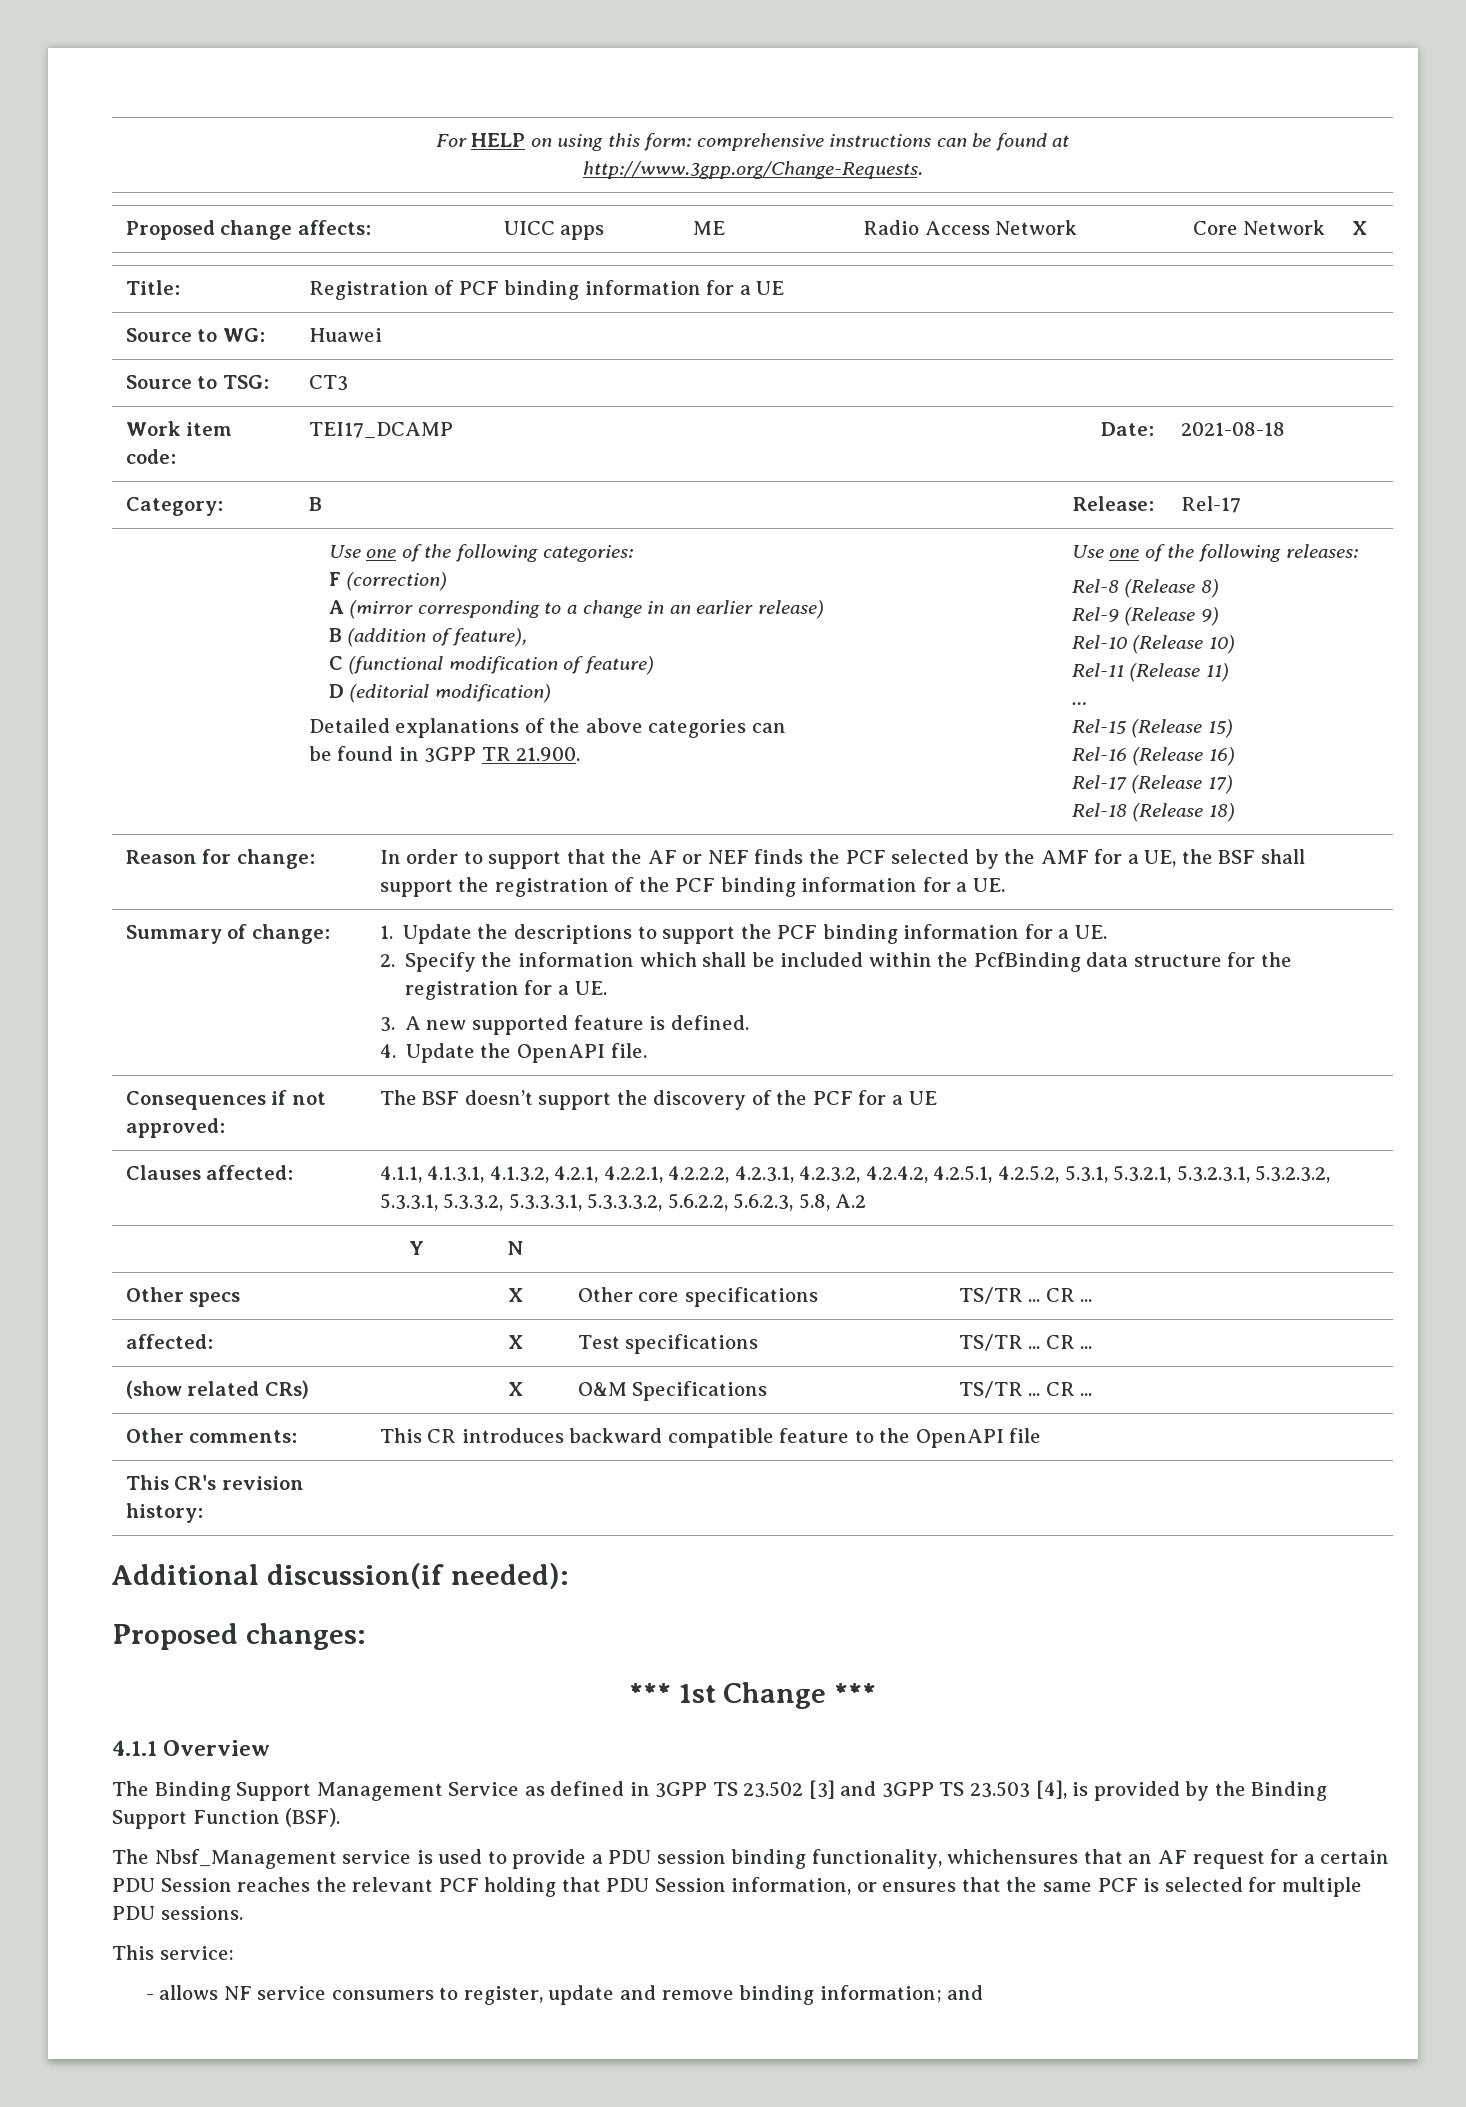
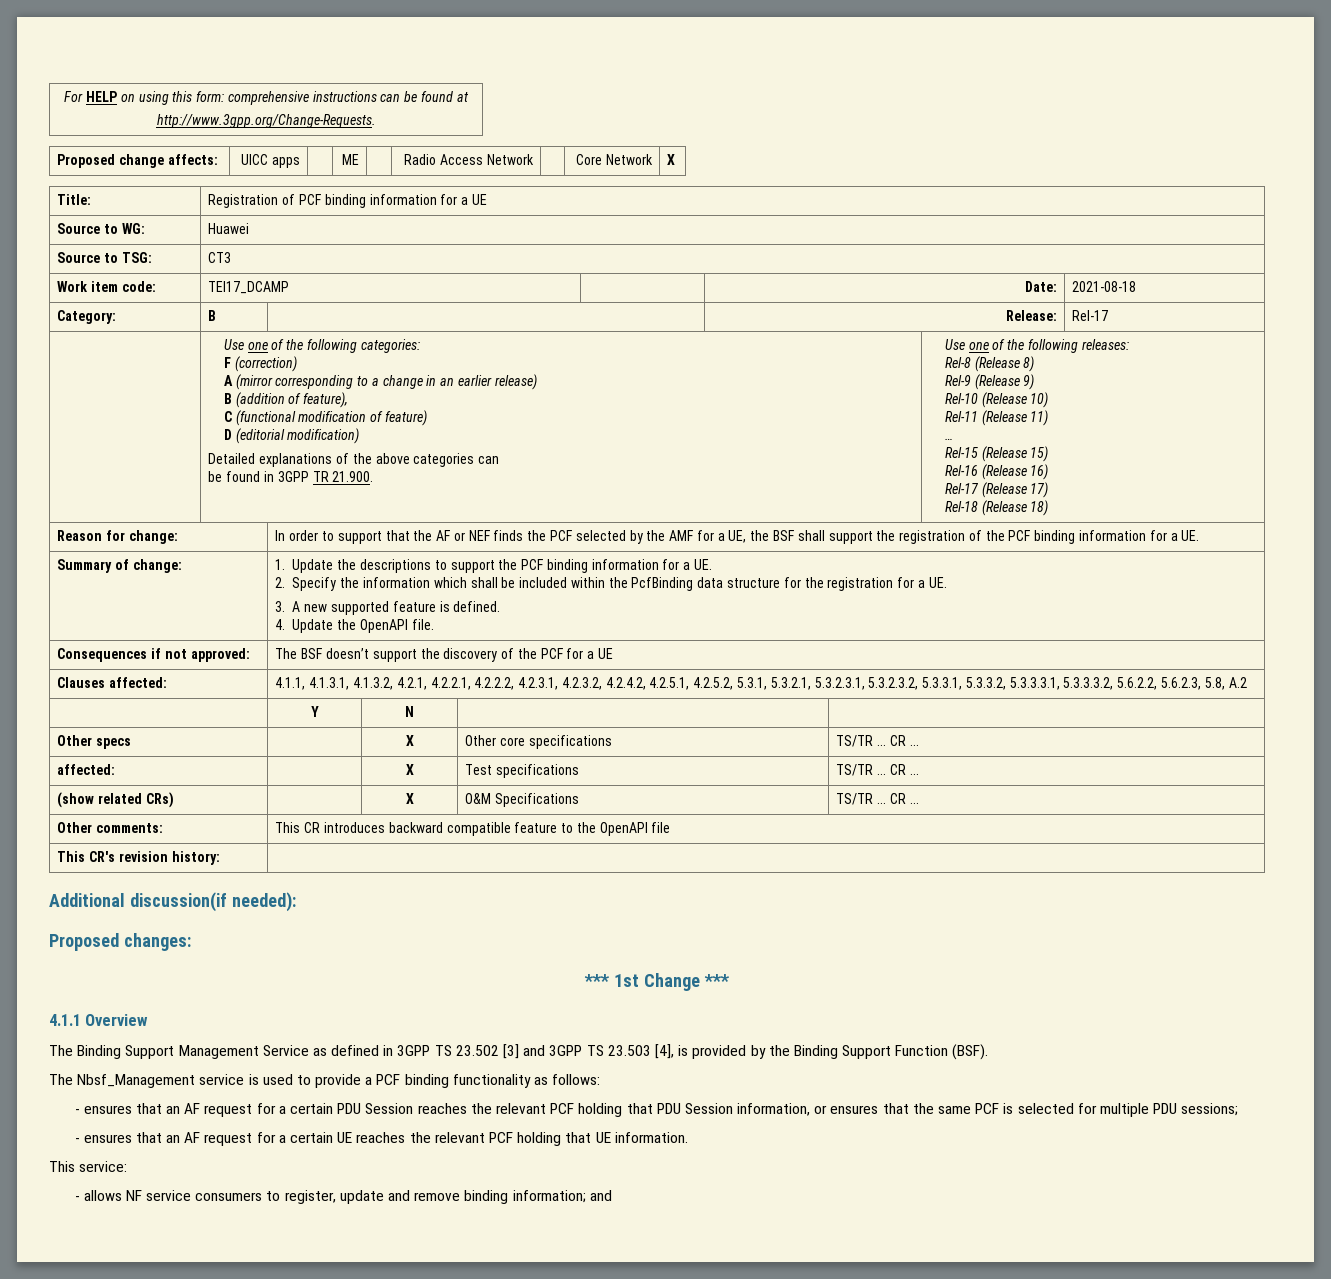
- The Nbsf_Management service is used to provide a PDU session binding functionality, whichensures that an AF request for a certain PDU Session reaches the relevant PCF holding that PDU Session information, or ensures that the same PCF is selected for multiple PDU sessions.
+ The Nbsf_Management service is used to provide a PCF binding functionality as follows:
+ - ensures that an AF request for a certain PDU Session reaches the relevant PCF holding that PDU Session information, or ensures that the same PCF is selected for multiple PDU sessions;
+ - ensures that an AF request for a certain UE reaches the relevant PCF holding that UE information.

